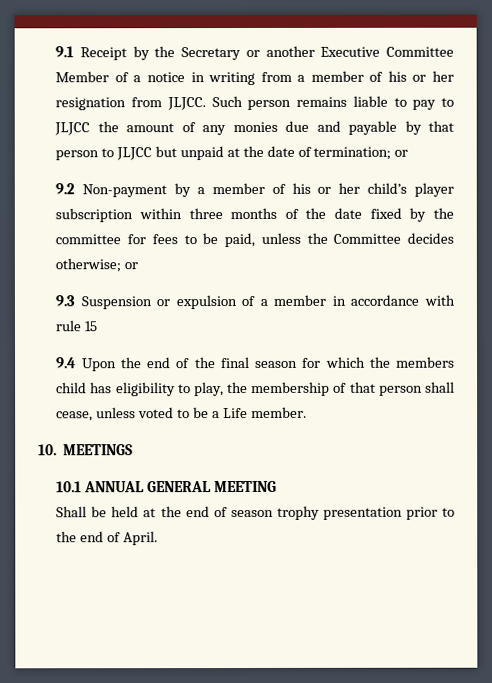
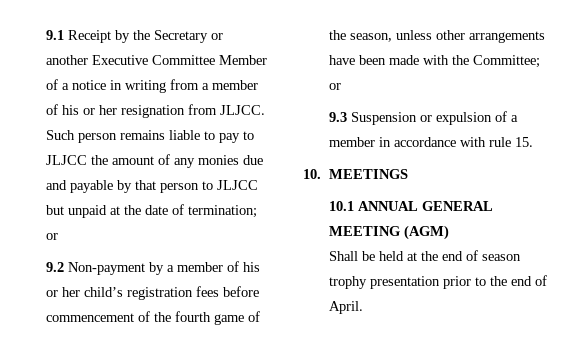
- 9.2 Non-payment by a member of his or her child’s player subscription within three months of the date fixed by the committee for fees to be paid, unless the Committee decides otherwise; or
+ 9.2 Non-payment by a member of his or her child’s registration fees before commencement of the fourth game of the season, unless other arrangements have been made with the Committee; or
- 9.3 Suspension or expulsion of a member in accordance with rule 15
- 9.4 Upon the end of the final season for which the members child has eligibility to play, the membership of that person shall cease, unless voted to be a Life member.
+ 9.3 Suspension or expulsion of a member in accordance with rule 15.
- 10.1 ANNUAL GENERAL MEETING
+ 10.1 ANNUAL GENERAL MEETING (AGM)

